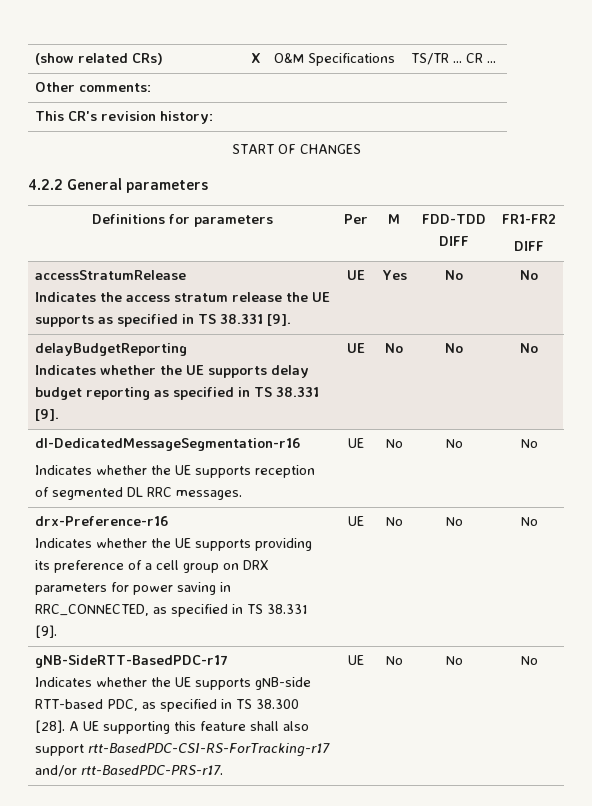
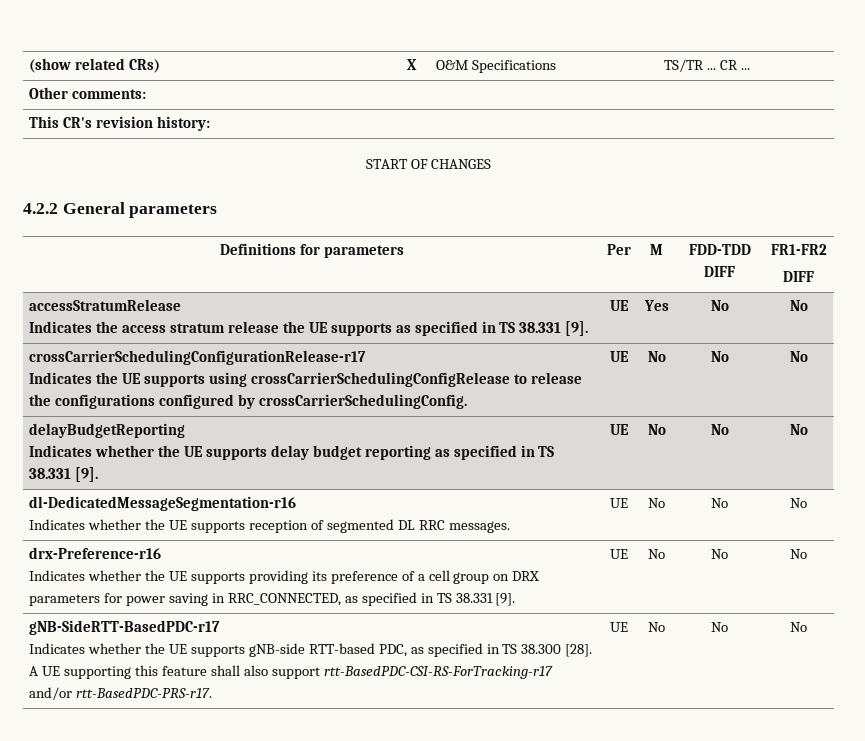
+ crossCarrierSchedulingConfigurationRelease-r17
+ Indicates the UE supports using crossCarrierSchedulingConfigRelease to release the configurations configured by crossCarrierSchedulingConfig. | UE | No | No | No

